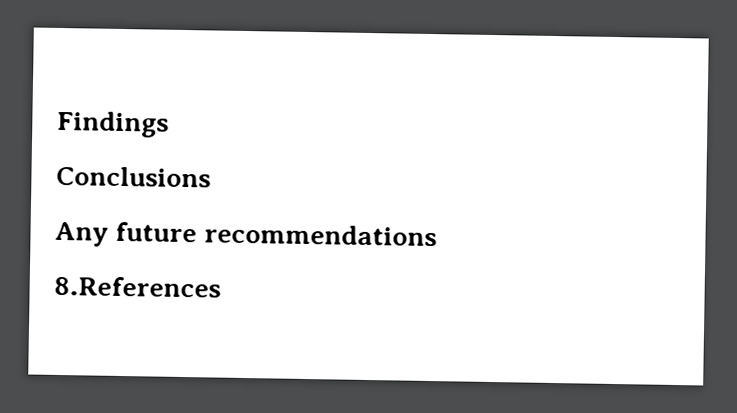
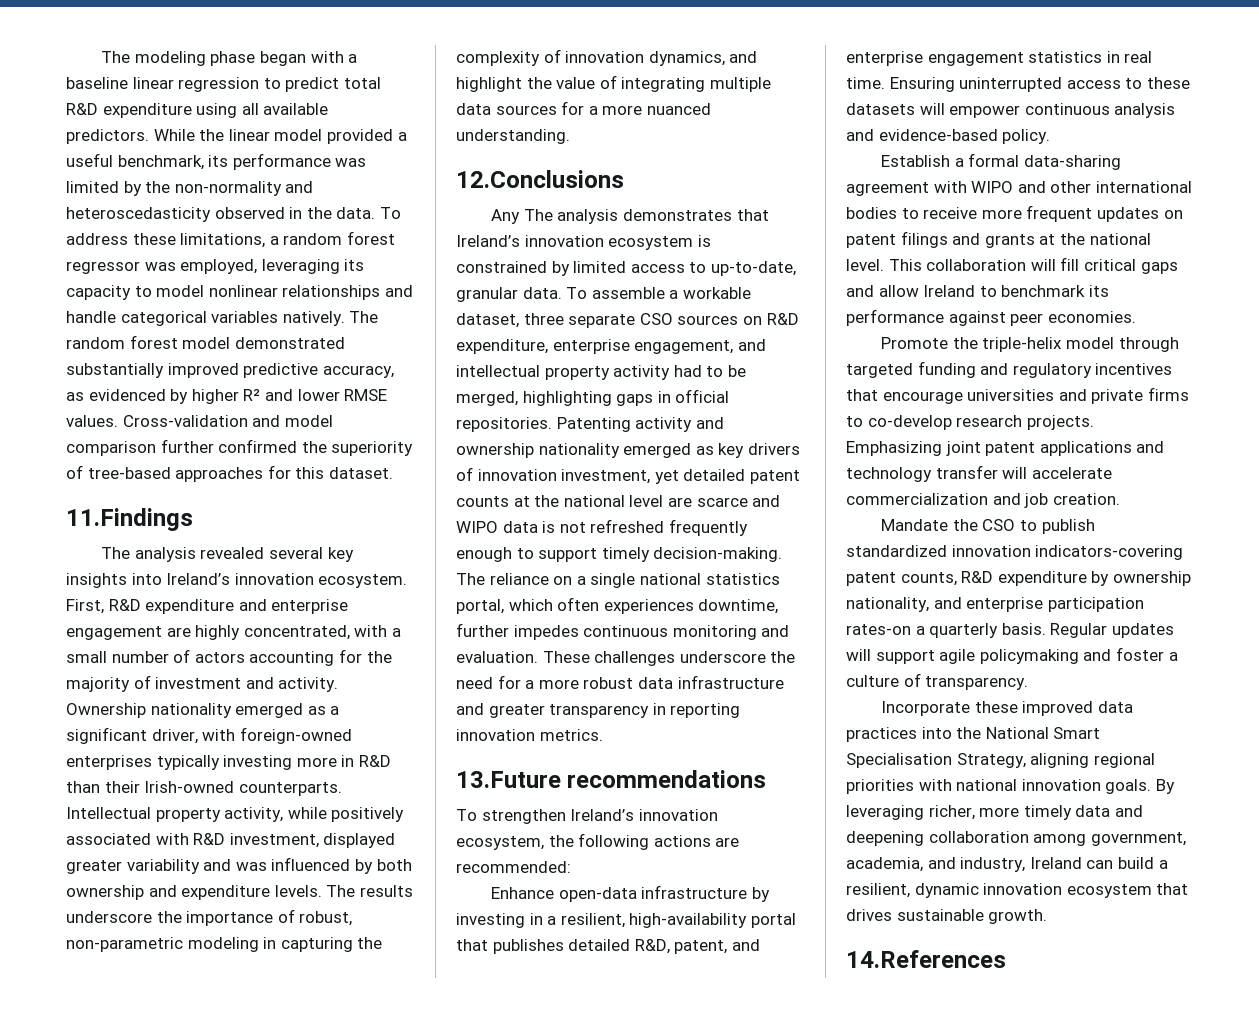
- Findings
- Conclusions
- Any future recommendations
- 8.References
+ The modeling phase began with a baseline linear regression to predict total R&D expenditure using all available predictors. While the linear model provided a useful benchmark, its performance was limited by the non-normality and heteroscedasticity observed in the data. To address these limitations, a random forest regressor was employed, leveraging its capacity to model nonlinear relationships and handle categorical variables natively. The random forest model demonstrated substantially improved predictive accuracy, as evidenced by higher R² and lower RMSE values. Cross-validation and model comparison further confirmed the superiority of tree-based approaches for this dataset.
+ 11.Findings
+ The analysis revealed several key insights into Ireland’s innovation ecosystem. First, R&D expenditure and enterprise engagement are highly concentrated, with a small number of actors accounting for the majority of investment and activity. Ownership nationality emerged as a significant driver, with foreign-owned enterprises typically investing more in R&D than their Irish-owned counterparts. Intellectual property activity, while positively associated with R&D investment, displayed greater variability and was influenced by both ownership and expenditure levels. The results underscore the importance of robust, non-parametric modeling in capturing the complexity of innovation dynamics, and highlight the value of integrating multiple data sources for a more nuanced understanding.
+ 12.Conclusions
+ Any The analysis demonstrates that Ireland’s innovation ecosystem is constrained by limited access to up-to-date, granular data. To assemble a workable dataset, three separate CSO sources on R&D expenditure, enterprise engagement, and intellectual property activity had to be merged, highlighting gaps in official repositories. Patenting activity and ownership nationality emerged as key drivers of innovation investment, yet detailed patent counts at the national level are scarce and WIPO data is not refreshed frequently enough to support timely decision-making. The reliance on a single national statistics portal, which often experiences downtime, further impedes continuous monitoring and evaluation. These challenges underscore the need for a more robust data infrastructure and greater transparency in reporting innovation metrics.
+ 13.Future recommendations
+ To strengthen Ireland’s innovation ecosystem, the following actions are recommended:
+ Enhance open-data infrastructure by investing in a resilient, high-availability portal that publishes detailed R&D, patent, and enterprise engagement statistics in real time. Ensuring uninterrupted access to these datasets will empower continuous analysis and evidence-based policy.
+ Establish a formal data-sharing agreement with WIPO and other international bodies to receive more frequent updates on patent filings and grants at the national level. This collaboration will fill critical gaps and allow Ireland to benchmark its performance against peer economies.
+ Promote the triple-helix model through targeted funding and regulatory incentives that encourage universities and private firms to co-develop research projects. Emphasizing joint patent applications and technology transfer will accelerate commercialization and job creation.
+ Mandate the CSO to publish standardized innovation indicators-covering patent counts, R&D expenditure by ownership nationality, and enterprise participation rates-on a quarterly basis. Regular updates will support agile policymaking and foster a culture of transparency.
+ Incorporate these improved data practices into the National Smart Specialisation Strategy, aligning regional priorities with national innovation goals. By leveraging richer, more timely data and deepening collaboration among government, academia, and industry, Ireland can build a resilient, dynamic innovation ecosystem that drives sustainable growth.
+ 14.References

